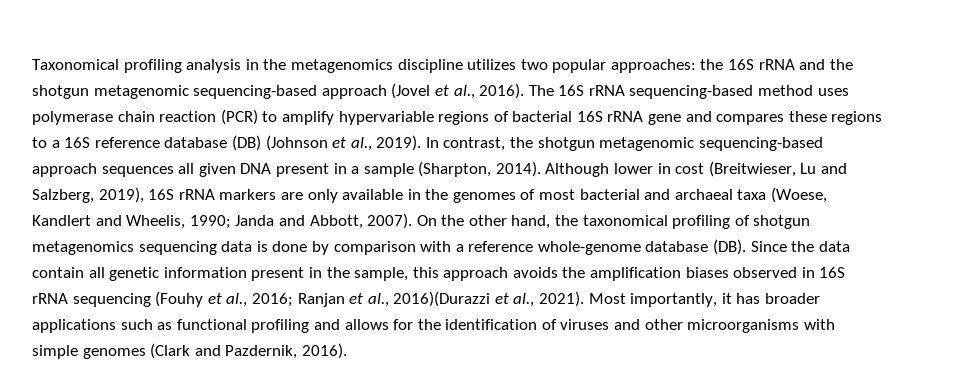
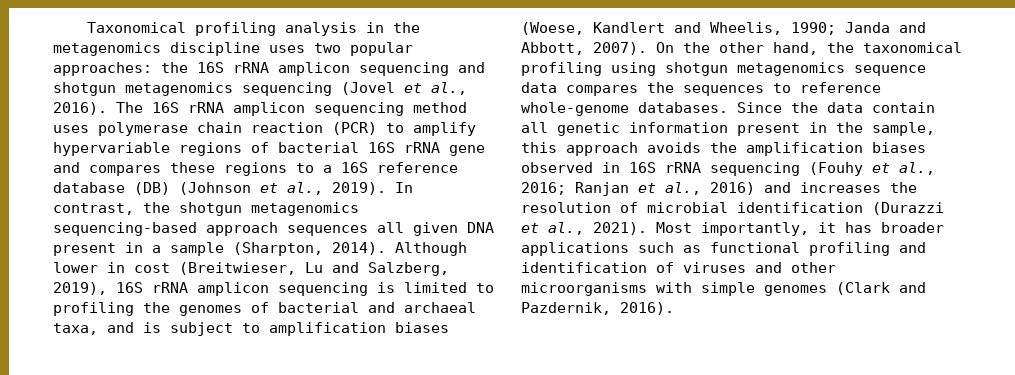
- Taxonomical profiling analysis in the metagenomics discipline utilizes two popular approaches: the 16S rRNA and the shotgun metagenomic sequencing-based approach (Jovel et al., 2016).
+ Taxonomical profiling analysis in the metagenomics discipline uses two popular approaches: the 16S rRNA amplicon sequencing and shotgun metagenomics sequencing (Jovel et al., 2016).
- The 16S rRNA sequencing-based method uses polymerase chain reaction (PCR) to amplify hypervariable regions of bacterial 16S rRNA gene and compares these regions to a 16S reference database (DB) (Johnson et al., 2019).
+ The 16S rRNA amplicon sequencing method uses polymerase chain reaction (PCR) to amplify hypervariable regions of bacterial 16S rRNA gene and compares these regions to a 16S reference database (DB) (Johnson et al., 2019).
- In contrast, the shotgun metagenomic sequencing-based approach sequences all given DNA present in a sample (Sharpton, 2014).
+ In contrast, the shotgun metagenomics sequencing-based approach sequences all given DNA present in a sample (Sharpton, 2014).
- Although lower in cost (Breitwieser, Lu and Salzberg, 2019), 16S rRNA markers are only available in the genomes of most bacterial and archaeal taxa (Woese, Kandlert and Wheelis, 1990; Janda and Abbott, 2007).
+ Although lower in cost (Breitwieser, Lu and Salzberg, 2019), 16S rRNA amplicon sequencing is limited to profiling the genomes of bacterial and archaeal taxa, and is subject to amplification biases (Woese, Kandlert and Wheelis, 1990; Janda and Abbott, 2007).
- On the other hand, the taxonomical profiling of shotgun metagenomics sequencing data is done by comparison with a reference whole-genome database (DB). Since the data contain all genetic information present in the sample, this approach avoids the amplification biases observed in 16S rRNA sequencing (Fouhy et al., 2016; Ranjan et al., 2016)(Durazzi et al., 2021).
+ On the other hand, the taxonomical profiling using shotgun metagenomics sequence data compares the sequences to reference whole-genome databases. Since the data contain all genetic information present in the sample, this approach avoids the amplification biases observed in 16S rRNA sequencing (Fouhy et al., 2016; Ranjan et al., 2016) and increases the resolution of microbial identification (Durazzi et al., 2021).
- Most importantly, it has broader applications such as functional profiling and allows for the identification of viruses and other microorganisms with simple genomes (Clark and Pazdernik, 2016).
+ Most importantly, it has broader applications such as functional profiling and identification of viruses and other microorganisms with simple genomes (Clark and Pazdernik, 2016).

